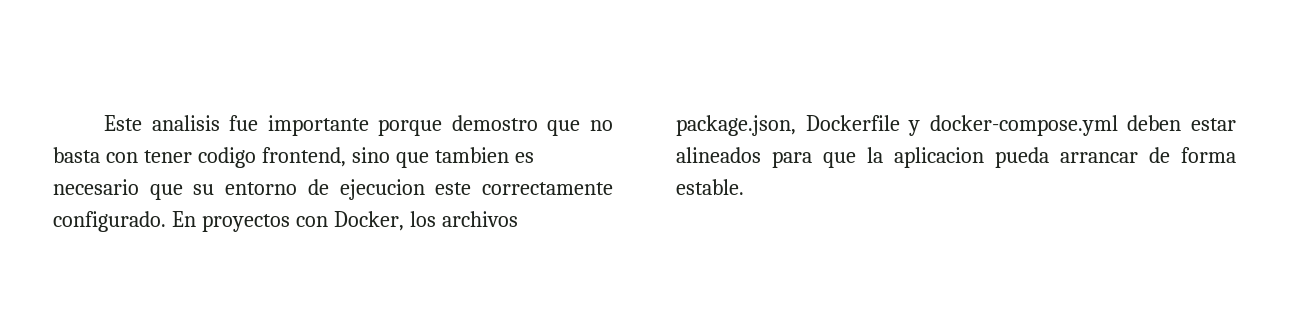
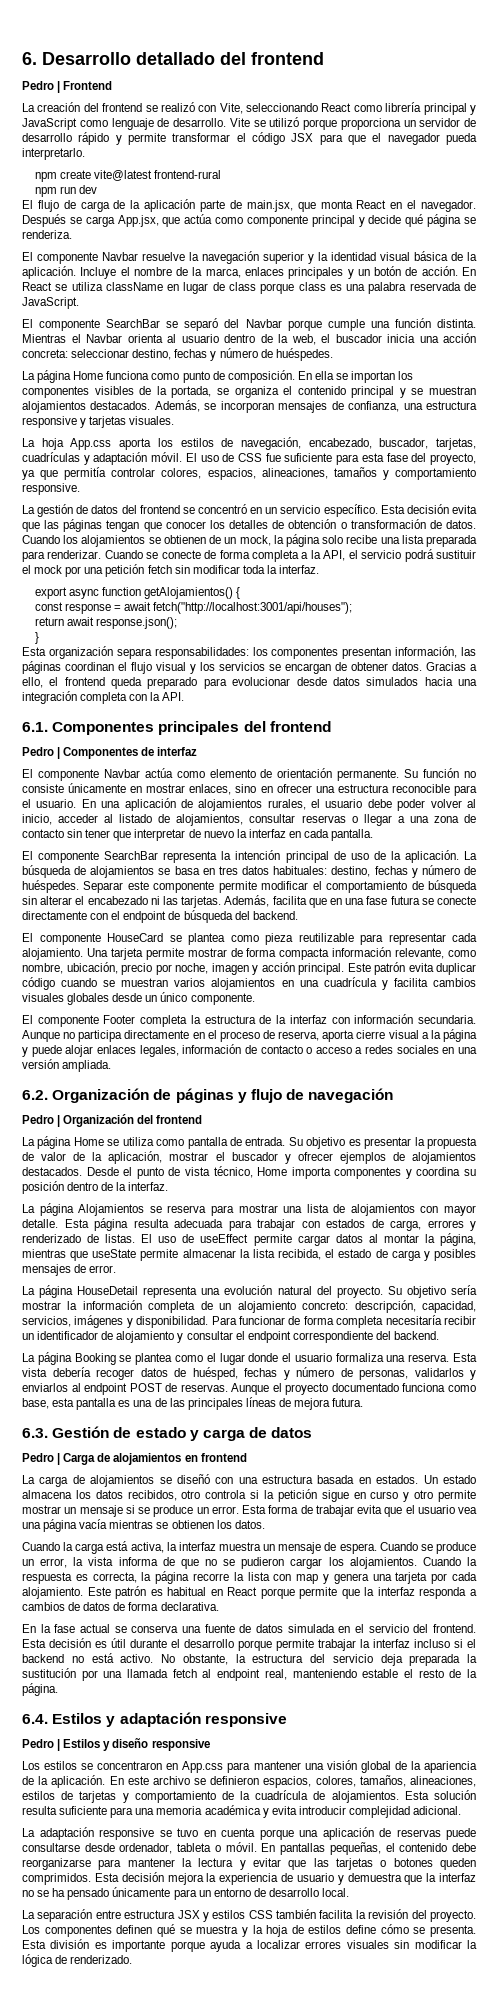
- Este analisis fue importante porque demostro que no basta con tener codigo frontend, sino que tambien es necesario que su entorno de ejecucion este correctamente configurado. En proyectos con Docker, los archivos package.json, Dockerfile y docker-compose.yml deben estar alineados para que la aplicacion pueda arrancar de forma estable.
+ 6. Desarrollo detallado del frontend
+ Pedro | Frontend
+ La creación del frontend se realizó con Vite, seleccionando React como librería principal y JavaScript como lenguaje de desarrollo. Vite se utilizó porque proporciona un servidor de desarrollo rápido y permite transformar el código JSX para que el navegador pueda interpretarlo.
+ npm create vite@latest frontend-rural
+ npm run dev
+ El flujo de carga de la aplicación parte de main.jsx, que monta React en el navegador. Después se carga App.jsx, que actúa como componente principal y decide qué página se renderiza.
+ El componente Navbar resuelve la navegación superior y la identidad visual básica de la aplicación. Incluye el nombre de la marca, enlaces principales y un botón de acción. En React se utiliza className en lugar de class porque class es una palabra reservada de JavaScript.
+ El componente SearchBar se separó del Navbar porque cumple una función distinta. Mientras el Navbar orienta al usuario dentro de la web, el buscador inicia una acción concreta: seleccionar destino, fechas y número de huéspedes.
+ La página Home funciona como punto de composición. En ella se importan los componentes visibles de la portada, se organiza el contenido principal y se muestran alojamientos destacados. Además, se incorporan mensajes de confianza, una estructura responsive y tarjetas visuales.
+ La hoja App.css aporta los estilos de navegación, encabezado, buscador, tarjetas, cuadrículas y adaptación móvil. El uso de CSS fue suficiente para esta fase del proyecto, ya que permitía controlar colores, espacios, alineaciones, tamaños y comportamiento responsive.
+ La gestión de datos del frontend se concentró en un servicio específico. Esta decisión evita que las páginas tengan que conocer los detalles de obtención o transformación de datos. Cuando los alojamientos se obtienen de un mock, la página solo recibe una lista preparada para renderizar. Cuando se conecte de forma completa a la API, el servicio podrá sustituir el mock por una petición fetch sin modificar toda la interfaz.
+ export async function getAlojamientos() {
+ const response = await fetch("http://localhost:3001/api/houses");
+ return await response.json();
+ }
+ Esta organización separa responsabilidades: los componentes presentan información, las páginas coordinan el flujo visual y los servicios se encargan de obtener datos. Gracias a ello, el frontend queda preparado para evolucionar desde datos simulados hacia una integración completa con la API.
+ 6.1. Componentes principales del frontend
+ Pedro | Componentes de interfaz
+ El componente Navbar actúa como elemento de orientación permanente. Su función no consiste únicamente en mostrar enlaces, sino en ofrecer una estructura reconocible para el usuario. En una aplicación de alojamientos rurales, el usuario debe poder volver al inicio, acceder al listado de alojamientos, consultar reservas o llegar a una zona de contacto sin tener que interpretar de nuevo la interfaz en cada pantalla.
+ El componente SearchBar representa la intención principal de uso de la aplicación. La búsqueda de alojamientos se basa en tres datos habituales: destino, fechas y número de huéspedes. Separar este componente permite modificar el comportamiento de búsqueda sin alterar el encabezado ni las tarjetas. Además, facilita que en una fase futura se conecte directamente con el endpoint de búsqueda del backend.
+ El componente HouseCard se plantea como pieza reutilizable para representar cada alojamiento. Una tarjeta permite mostrar de forma compacta información relevante, como nombre, ubicación, precio por noche, imagen y acción principal. Este patrón evita duplicar código cuando se muestran varios alojamientos en una cuadrícula y facilita cambios visuales globales desde un único componente.
+ El componente Footer completa la estructura de la interfaz con información secundaria. Aunque no participa directamente en el proceso de reserva, aporta cierre visual a la página y puede alojar enlaces legales, información de contacto o acceso a redes sociales en una versión ampliada.
+ 6.2. Organización de páginas y flujo de navegación
+ Pedro | Organización del frontend
+ La página Home se utiliza como pantalla de entrada. Su objetivo es presentar la propuesta de valor de la aplicación, mostrar el buscador y ofrecer ejemplos de alojamientos destacados. Desde el punto de vista técnico, Home importa componentes y coordina su posición dentro de la interfaz.
+ La página Alojamientos se reserva para mostrar una lista de alojamientos con mayor detalle. Esta página resulta adecuada para trabajar con estados de carga, errores y renderizado de listas. El uso de useEffect permite cargar datos al montar la página, mientras que useState permite almacenar la lista recibida, el estado de carga y posibles mensajes de error.
+ La página HouseDetail representa una evolución natural del proyecto. Su objetivo sería mostrar la información completa de un alojamiento concreto: descripción, capacidad, servicios, imágenes y disponibilidad. Para funcionar de forma completa necesitaría recibir un identificador de alojamiento y consultar el endpoint correspondiente del backend.
+ La página Booking se plantea como el lugar donde el usuario formaliza una reserva. Esta vista debería recoger datos de huésped, fechas y número de personas, validarlos y enviarlos al endpoint POST de reservas. Aunque el proyecto documentado funciona como base, esta pantalla es una de las principales líneas de mejora futura.
+ 6.3. Gestión de estado y carga de datos
+ Pedro | Carga de alojamientos en frontend
+ La carga de alojamientos se diseñó con una estructura basada en estados. Un estado almacena los datos recibidos, otro controla si la petición sigue en curso y otro permite mostrar un mensaje si se produce un error. Esta forma de trabajar evita que el usuario vea una página vacía mientras se obtienen los datos.
+ Cuando la carga está activa, la interfaz muestra un mensaje de espera. Cuando se produce un error, la vista informa de que no se pudieron cargar los alojamientos. Cuando la respuesta es correcta, la página recorre la lista con map y genera una tarjeta por cada alojamiento. Este patrón es habitual en React porque permite que la interfaz responda a cambios de datos de forma declarativa.
+ En la fase actual se conserva una fuente de datos simulada en el servicio del frontend. Esta decisión es útil durante el desarrollo porque permite trabajar la interfaz incluso si el backend no está activo. No obstante, la estructura del servicio deja preparada la sustitución por una llamada fetch al endpoint real, manteniendo estable el resto de la página.
+ 6.4. Estilos y adaptación responsive
+ Pedro | Estilos y diseño responsive
+ Los estilos se concentraron en App.css para mantener una visión global de la apariencia de la aplicación. En este archivo se definieron espacios, colores, tamaños, alineaciones, estilos de tarjetas y comportamiento de la cuadrícula de alojamientos. Esta solución resulta suficiente para una memoria académica y evita introducir complejidad adicional.
+ La adaptación responsive se tuvo en cuenta porque una aplicación de reservas puede consultarse desde ordenador, tableta o móvil. En pantallas pequeñas, el contenido debe reorganizarse para mantener la lectura y evitar que las tarjetas o botones queden comprimidos. Esta decisión mejora la experiencia de usuario y demuestra que la interfaz no se ha pensado únicamente para un entorno de desarrollo local.
+ La separación entre estructura JSX y estilos CSS también facilita la revisión del proyecto. Los componentes definen qué se muestra y la hoja de estilos define cómo se presenta. Esta división es importante porque ayuda a localizar errores visuales sin modificar la lógica de renderizado.

